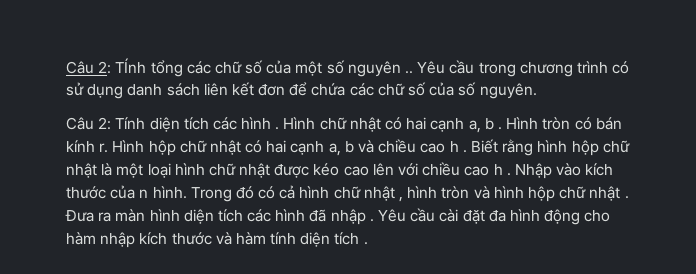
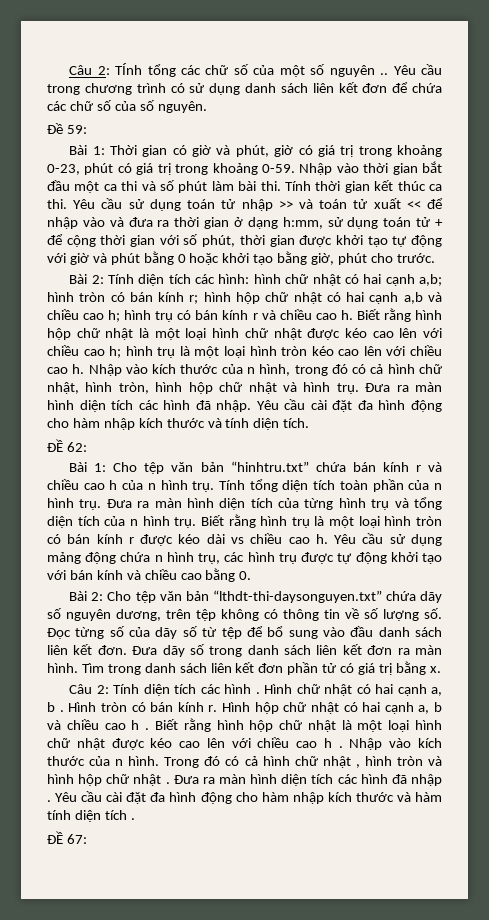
+ Đề 59:
+ Bài 1: Thời gian có giờ và phút, giờ có giá trị trong khoảng 0-23, phút có giá trị trong khoảng 0-59. Nhập vào thời gian bắt đầu một ca thi và số phút làm bài thi. Tính thời gian kết thúc ca thi. Yêu cầu sử dụng toán tử nhập >> và toán tử xuất << để nhập vào và đưa ra thời gian ở dạng h:mm, sử dụng toán tử + để cộng thời gian với số phút, thời gian được khởi tạo tự động với giờ và phút bằng 0 hoặc khởi tạo bằng giờ, phút cho trước.
+ Bài 2: Tính diện tích các hình: hình chữ nhật có hai cạnh a,b; hình tròn có bán kính r; hình hộp chữ nhật có hai cạnh a,b và chiều cao h; hình trụ có bán kính r và chiều cao h. Biết rằng hình hộp chữ nhật là một loại hình chữ nhật được kéo cao lên với chiều cao h; hình trụ là một loại hình tròn kéo cao lên với chiều cao h. Nhập vào kích thước của n hình, trong đó có cả hình chữ nhật, hình tròn, hình hộp chữ nhật và hình trụ. Đưa ra màn hình diện tích các hình đã nhập. Yêu cầu cài đặt đa hình động cho hàm nhập kích thước và tính diện tích.
+ ĐỀ 62:
+ Bài 1: Cho tệp văn bản “hinhtru.txt” chứa bán kính r và chiều cao h của n hình trụ. Tính tổng diện tích toàn phần của n hình trụ. Đưa ra màn hình diện tích của từng hình trụ và tổng diện tích của n hình trụ. Biết rằng hình trụ là một loại hình tròn có bán kính r được kéo dài vs chiều cao h. Yêu cầu sử dụng mảng động chứa n hình trụ, các hình trụ được tự động khởi tạo với bán kính và chiều cao bằng 0.
+ Bài 2: Cho tệp văn bản “lthdt-thi-daysonguyen.txt” chứa dãy số nguyên dương, trên tệp không có thông tin về số lượng số. Đọc từng số của dãy số từ tệp để bổ sung vào đầu danh sách liên kết đơn. Đưa dãy số trong danh sách liên kết đơn ra màn hình. Tìm trong danh sách liên kết đơn phần tử có giá trị bằng x.
+ ĐỀ 67:

